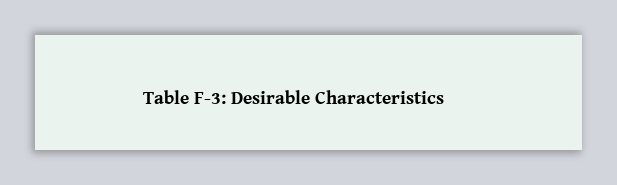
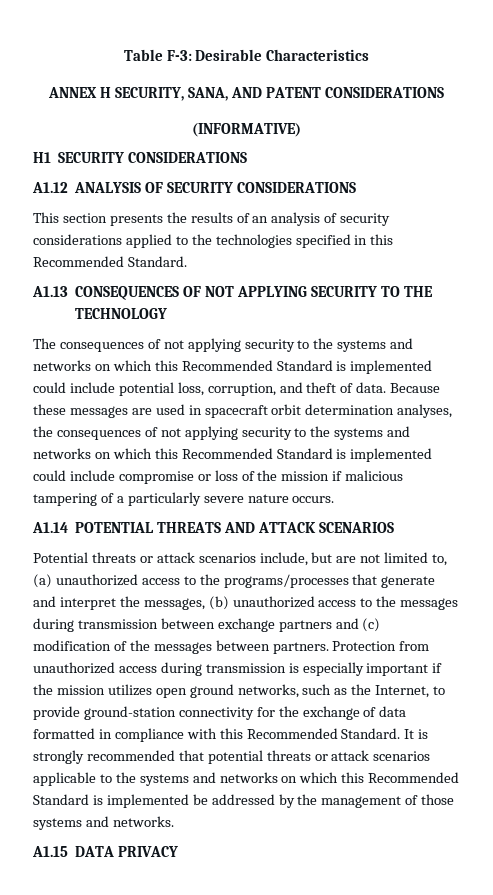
+ ANNEX H SECURITY, SANA, AND PATENT CONSIDERATIONS
+ (INFORMATIVE)
+ H1 SECURITY CONSIDERATIONS
+ A1.12 ANALYSIS OF SECURITY CONSIDERATIONS
+ This section presents the results of an analysis of security considerations applied to the technologies specified in this Recommended Standard.
+ A1.13 CONSEQUENCES OF NOT APPLYING SECURITY TO THE TECHNOLOGY
+ The consequences of not applying security to the systems and networks on which this Recommended Standard is implemented could include potential loss, corruption, and theft of data. Because these messages are used in spacecraft orbit determination analyses, the consequences of not applying security to the systems and networks on which this Recommended Standard is implemented could include compromise or loss of the mission if malicious tampering of a particularly severe nature occurs.
+ A1.14 POTENTIAL THREATS AND ATTACK SCENARIOS
+ Potential threats or attack scenarios include, but are not limited to, (a) unauthorized access to the programs/processes that generate and interpret the messages, (b) unauthorized access to the messages during transmission between exchange partners and (c) modification of the messages between partners. Protection from unauthorized access during transmission is especially important if the mission utilizes open ground networks, such as the Internet, to provide ground-station connectivity for the exchange of data formatted in compliance with this Recommended Standard. It is strongly recommended that potential threats or attack scenarios applicable to the systems and networks on which this Recommended Standard is implemented be addressed by the management of those systems and networks.
+ A1.15 DATA PRIVACY

